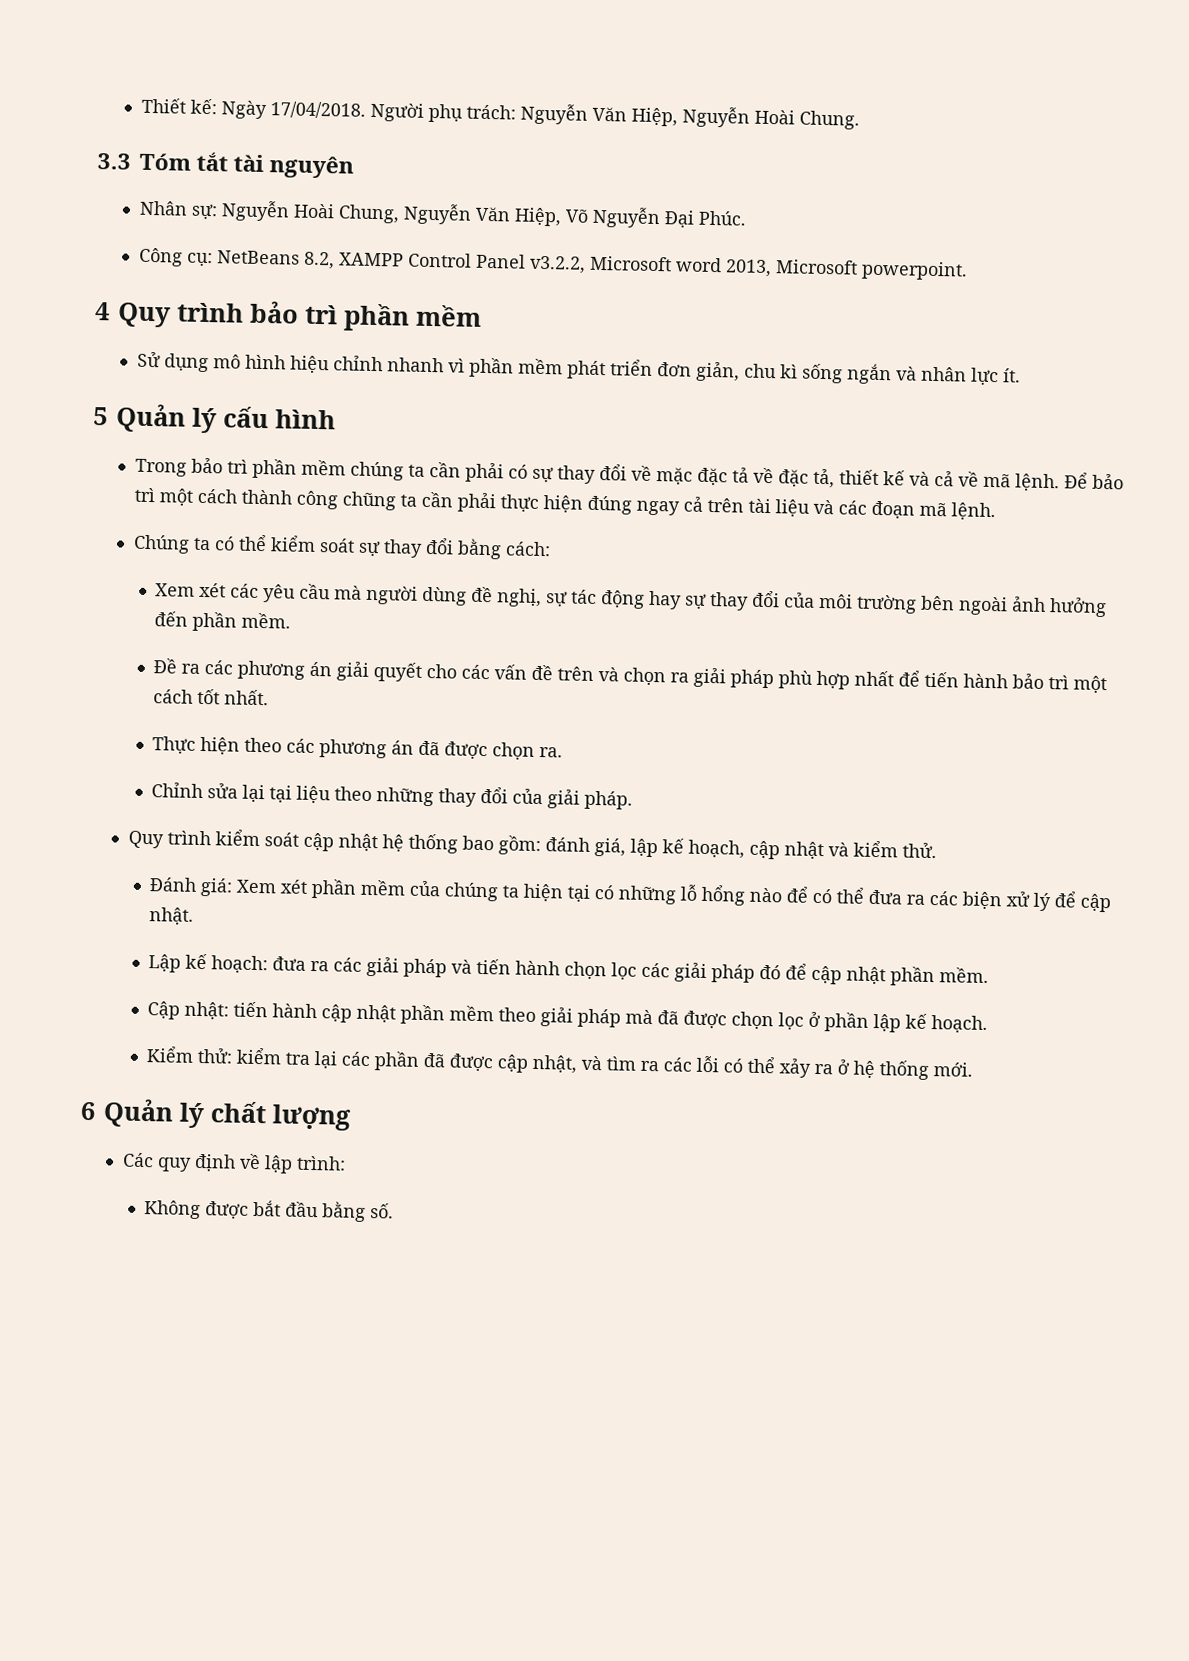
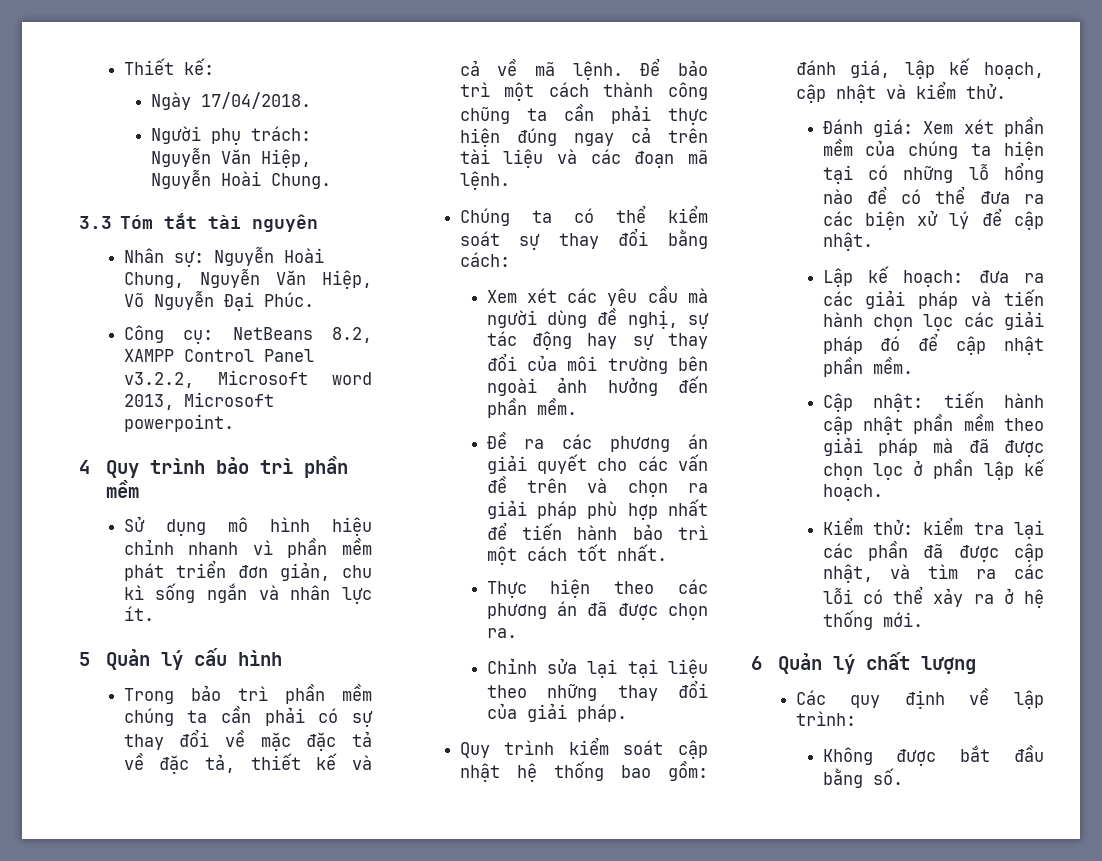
- Thiết kế: Ngày 17/04/2018. Người phụ trách: Nguyễn Văn Hiệp, Nguyễn Hoài Chung.
+ Thiết kế:
+ Ngày 17/04/2018.
+ Người phụ trách: Nguyễn Văn Hiệp, Nguyễn Hoài Chung.

